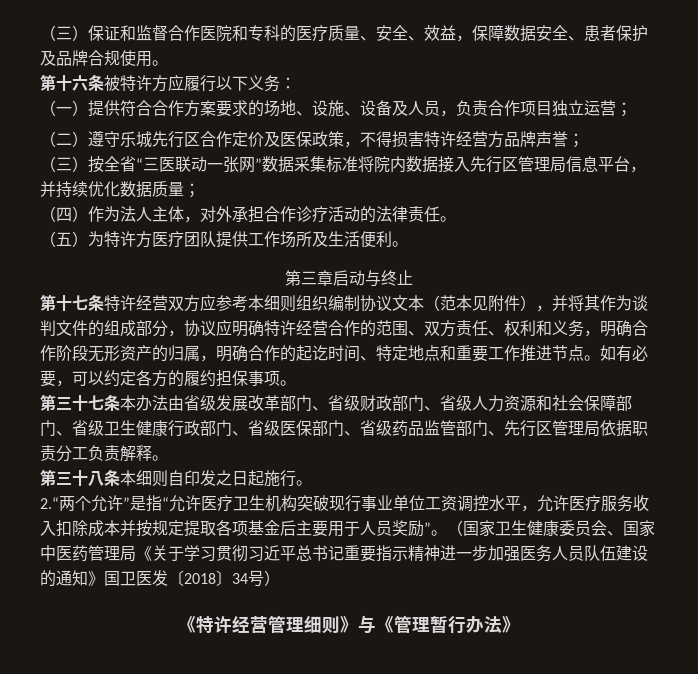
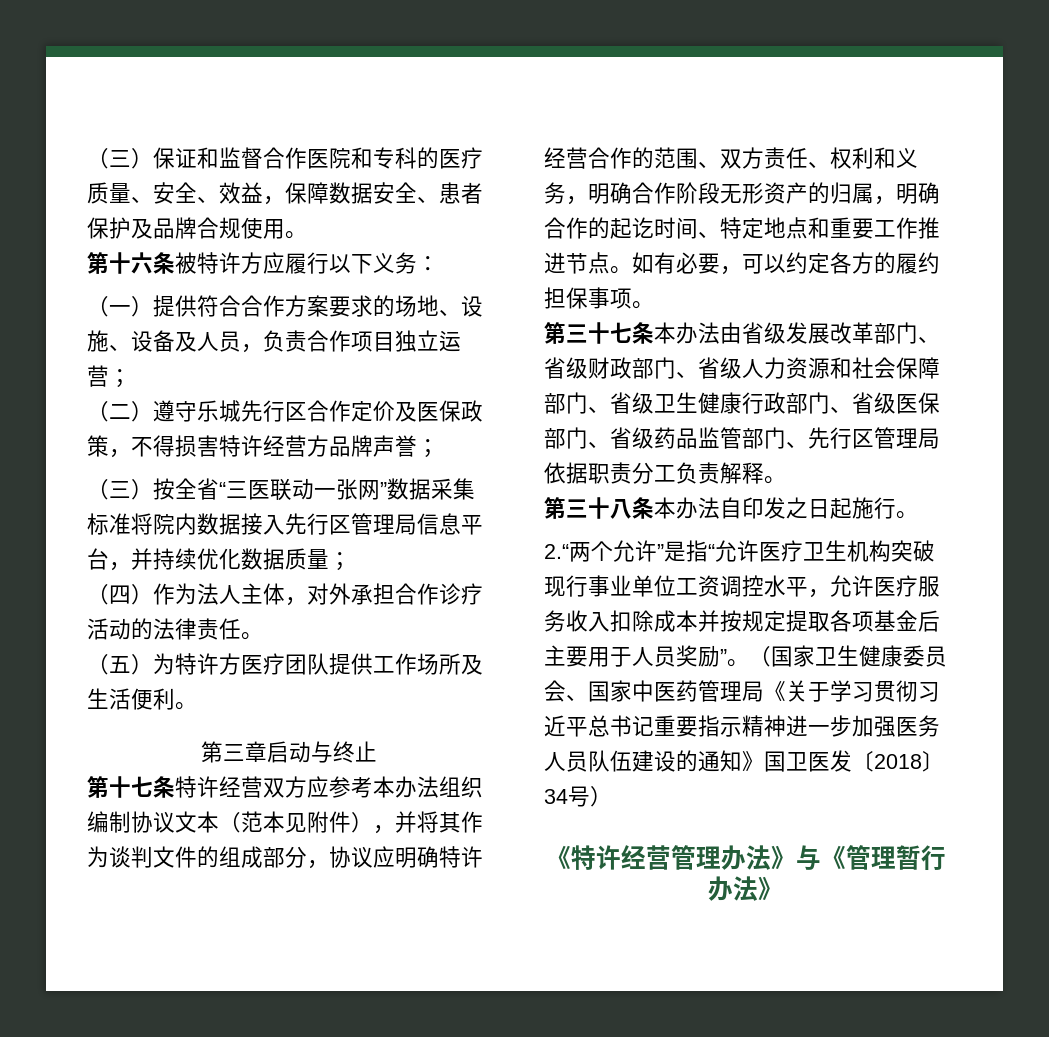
- 第十七条特许经营双方应参考本细则组织编制协议文本（范本见附件），并将其作为谈判文件的组成部分，协议应明确特许经营合作的范围、双方责任、权利和义务，明确合作阶段无形资产的归属，明确合作的起讫时间、特定地点和重要工作推进节点。
+ 第十七条特许经营双方应参考本办法组织编制协议文本（范本见附件），并将其作为谈判文件的组成部分，协议应明确特许经营合作的范围、双方责任、权利和义务，明确合作阶段无形资产的归属，明确合作的起讫时间、特定地点和重要工作推进节点。
- 第三十八条本细则自印发之日起施行。
+ 第三十八条本办法自印发之日起施行。
- 《特许经营管理细则》与《管理暂行办法》
+ 《特许经营管理办法》与《管理暂行办法》

